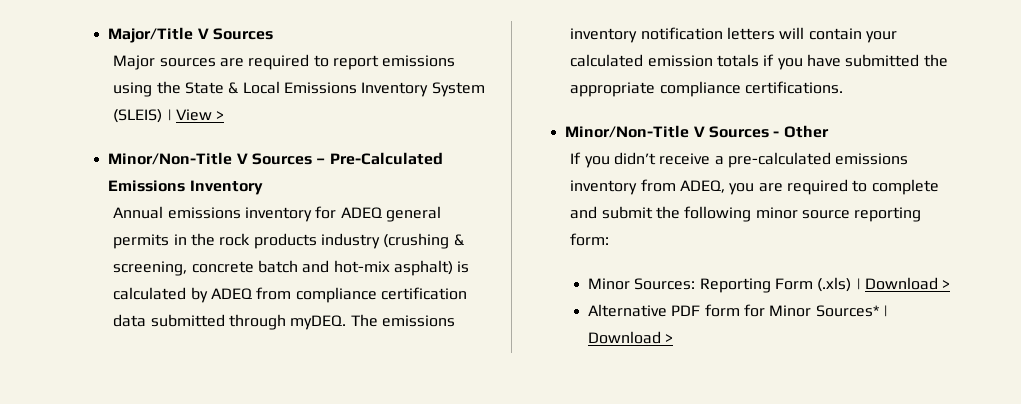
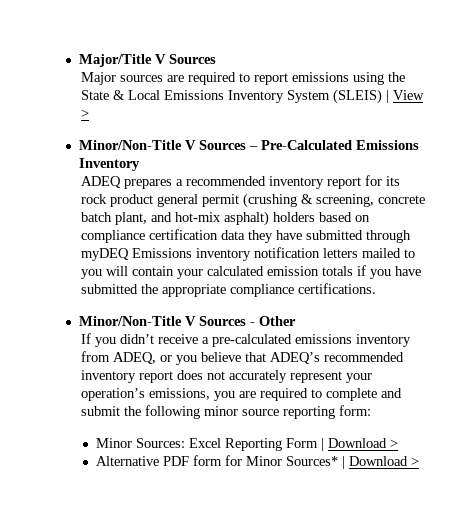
- Annual emissions inventory for ADEQ general permits in the rock products industry (crushing & screening, concrete batch and hot-mix asphalt) is calculated by ADEQ from compliance certification data submitted through myDEQ. The emissions inventory notification letters will contain your calculated emission totals if you have submitted the appropriate compliance certifications.
+ ADEQ prepares a recommended inventory report for its rock product general permit (crushing & screening, concrete batch plant, and hot-mix asphalt) holders based on compliance certification data they have submitted through myDEQ Emissions inventory notification letters mailed to you will contain your calculated emission totals if you have submitted the appropriate compliance certifications.
- If you didn’t receive a pre-calculated emissions inventory from ADEQ, you are required to complete and submit the following minor source reporting form:
+ If you didn’t receive a pre-calculated emissions inventory from ADEQ, or you believe that ADEQ’s recommended inventory report does not accurately represent your operation’s emissions, you are required to complete and submit the following minor source reporting form:
- Minor Sources: Reporting Form (.xls) | Download >
+ Minor Sources: Excel Reporting Form | Download >

